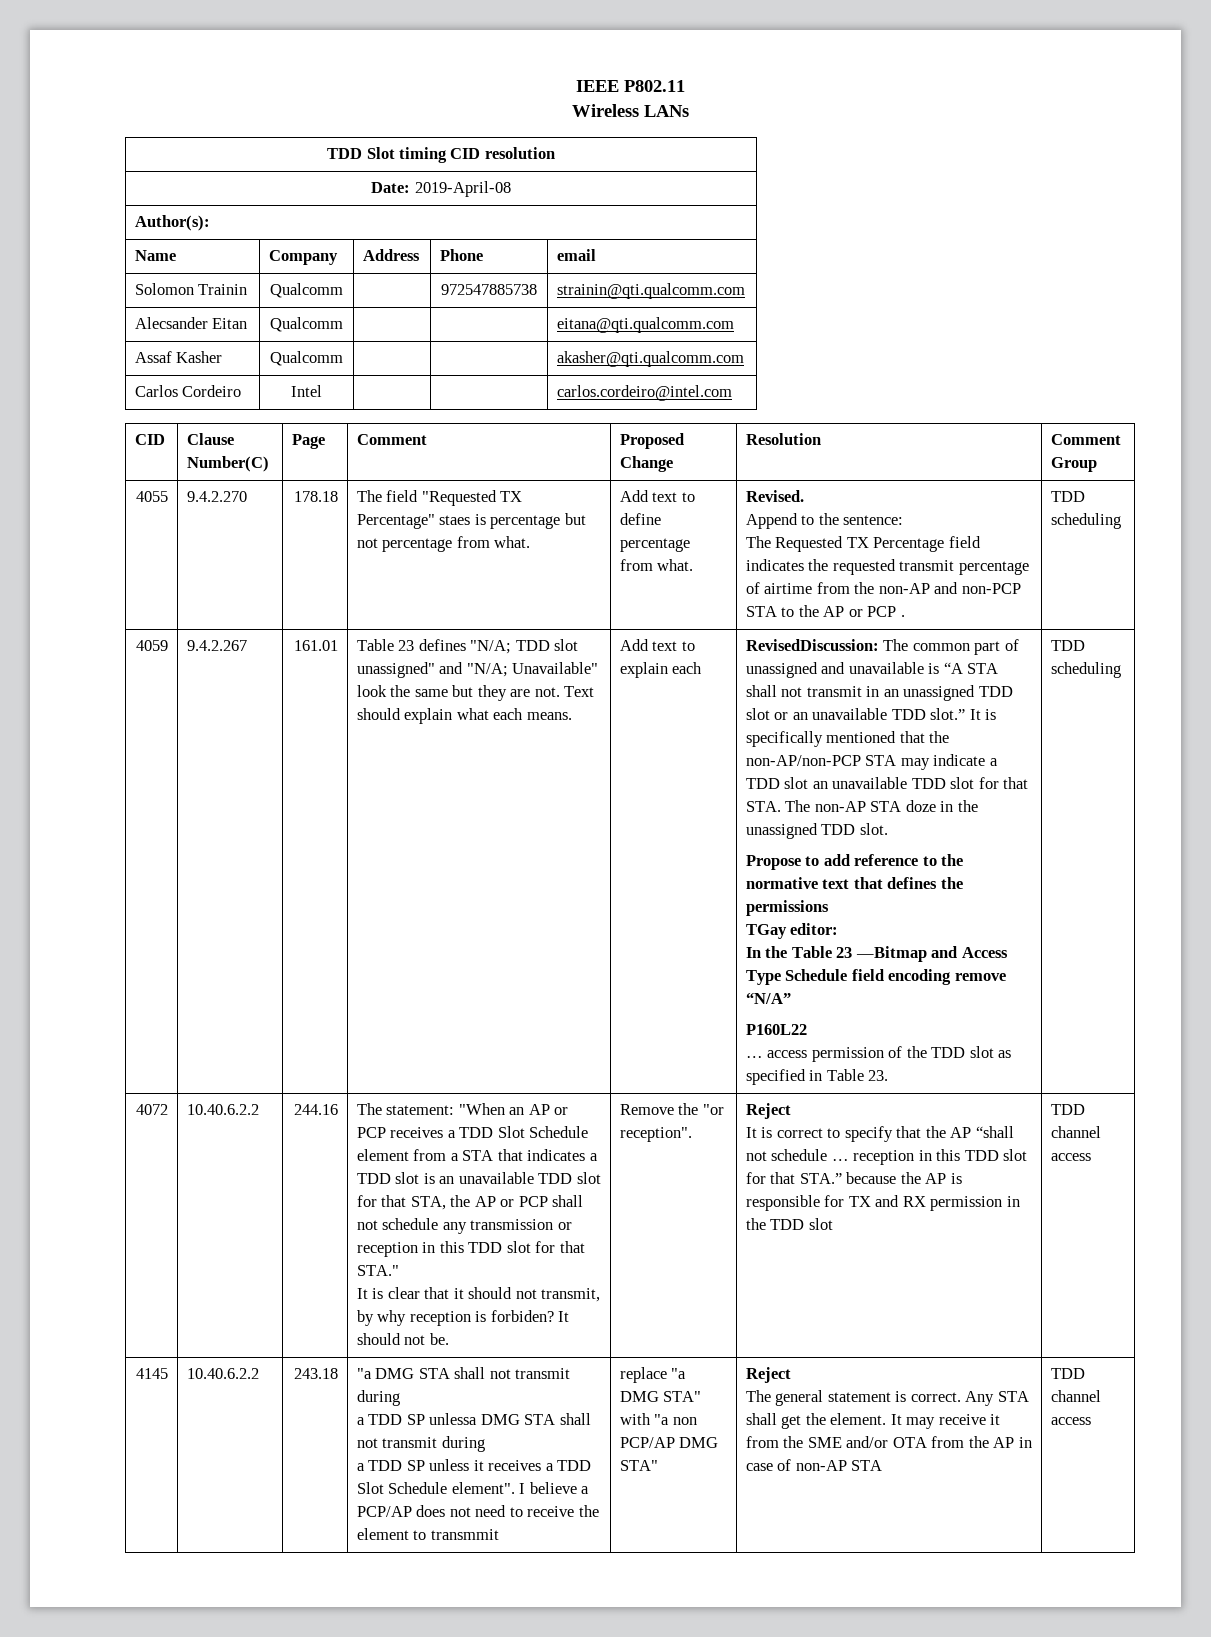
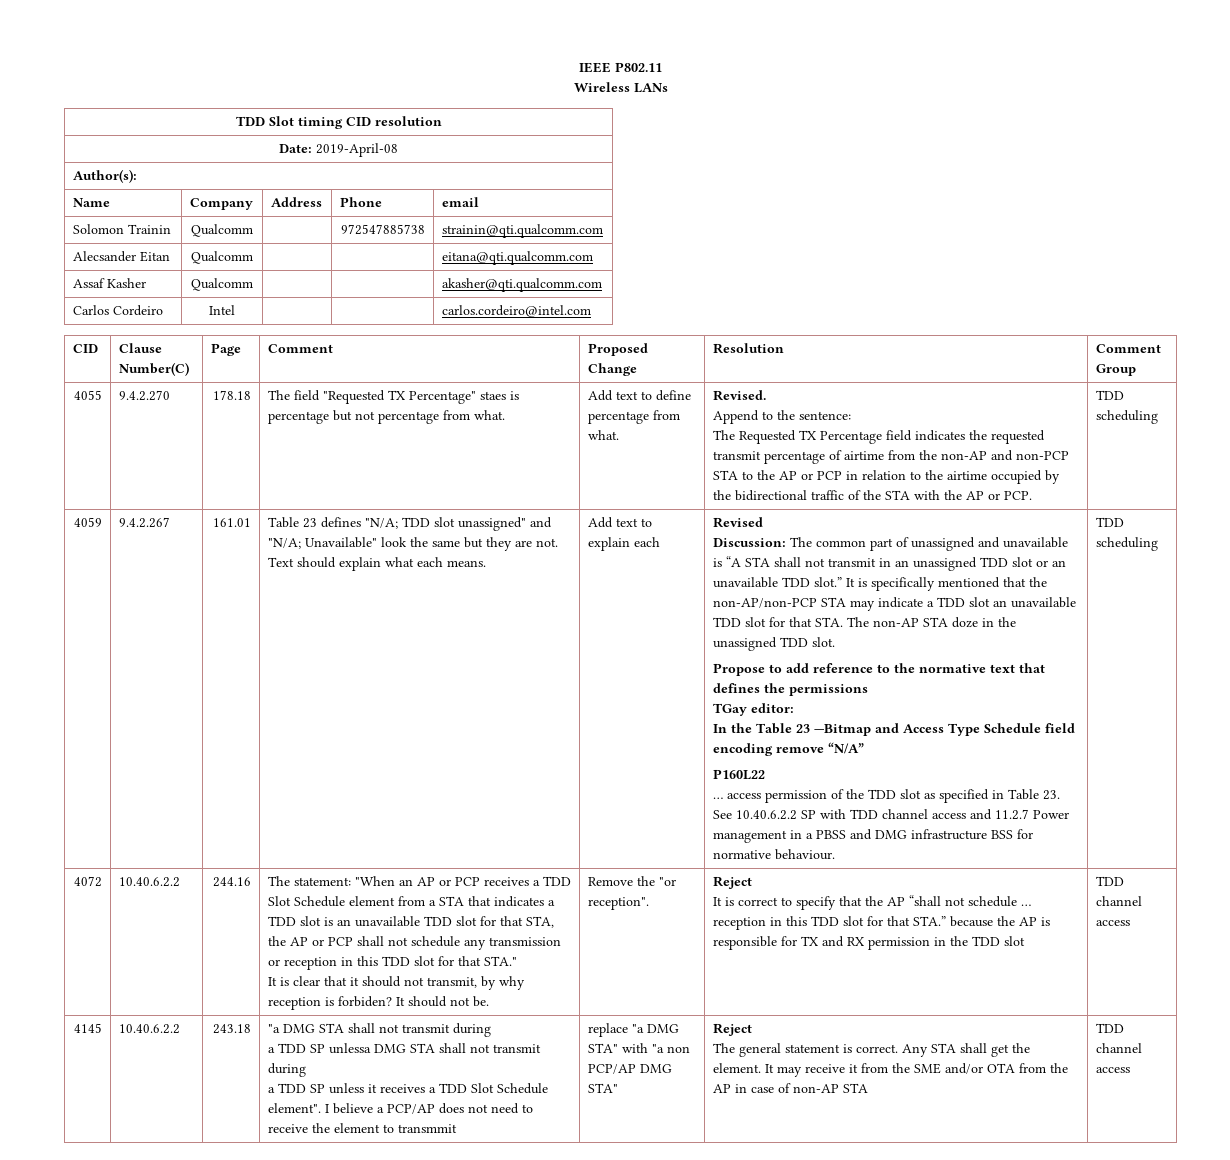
- The Requested TX Percentage field indicates the requested transmit percentage of airtime from the non-AP and non-PCP STA to the AP or PCP .
+ The Requested TX Percentage field indicates the requested transmit percentage of airtime from the non-AP and non-PCP STA to the AP or PCP in relation to the airtime occupied by the bidirectional traffic of the STA with the AP or PCP.
- RevisedDiscussion: The common part of unassigned and unavailable is “A STA shall not transmit in an unassigned TDD slot or an unavailable TDD slot.”
+ Revised
+ Discussion: The common part of unassigned and unavailable is “A STA shall not transmit in an unassigned TDD slot or an unavailable TDD slot.”
- … access permission of the TDD slot as specified in Table 23.
+ … access permission of the TDD slot as specified in Table 23. See 10.40.6.2.2 SP with TDD channel access and 11.2.7 Power management in a PBSS and DMG infrastructure BSS for normative behaviour.

